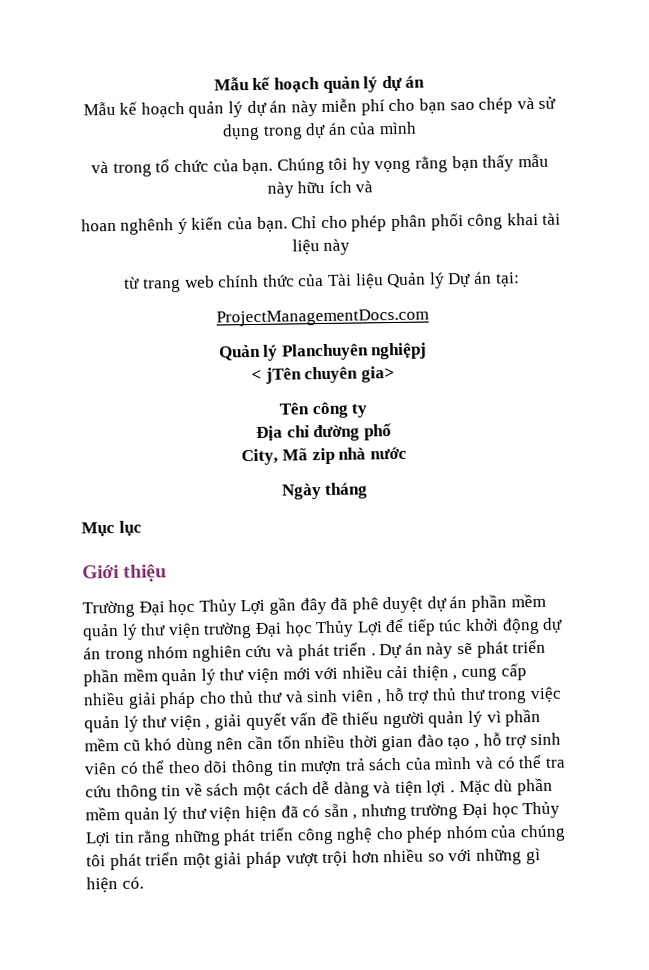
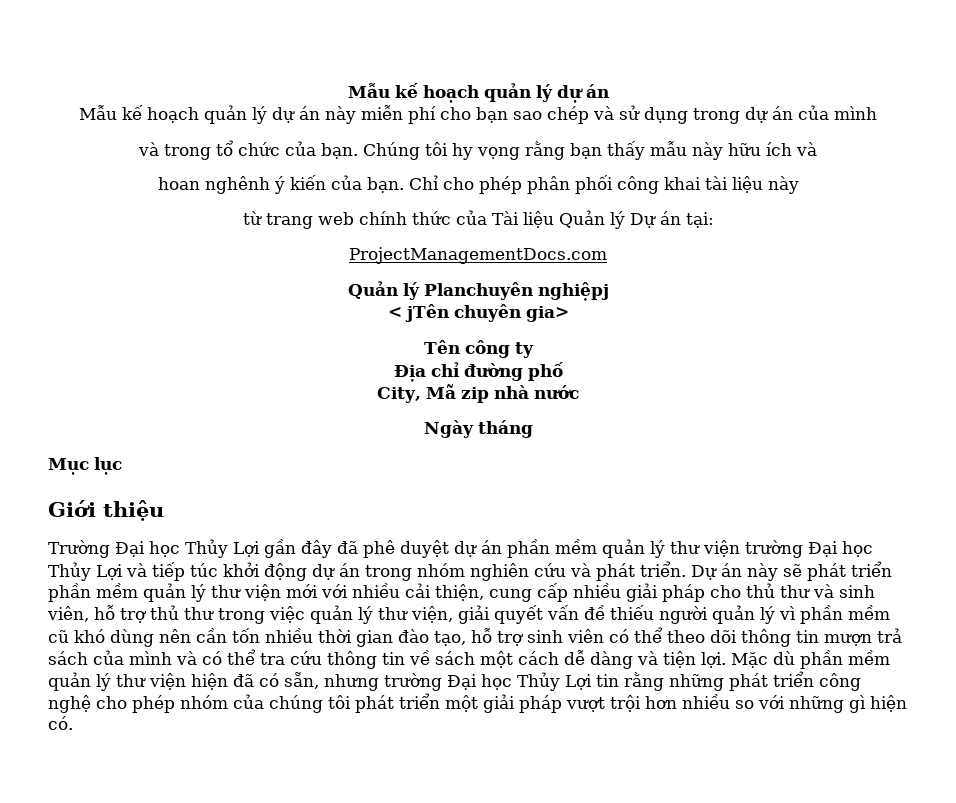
- Trường Đại học Thủy Lợi gần đây đã phê duyệt dự án phần mềm quản lý thư viện trường Đại học Thủy Lợi để tiếp túc khởi động dự án trong nhóm nghiên cứu và phát triển .
+ Trường Đại học Thủy Lợi gần đây đã phê duyệt dự án phần mềm quản lý thư viện trường Đại học Thủy Lợi và tiếp túc khởi động dự án trong nhóm nghiên cứu và phát triển.
- Dự án này sẽ phát triển phần mềm quản lý thư viện mới với nhiều cải thiện , cung cấp nhiều giải pháp cho thủ thư và sinh viên , hỗ trợ thủ thư trong việc quản lý thư viện , giải quyết vấn đề thiếu người quản lý vì phần mềm cũ khó dùng nên cần tốn nhiều thời gian đào tạo , hỗ trợ sinh viên có thể theo dõi thông tin mượn trả sách của mình và có thể tra cứu thông tin về sách một cách dễ dàng và tiện lợi .
+ Dự án này sẽ phát triển phần mềm quản lý thư viện mới với nhiều cải thiện, cung cấp nhiều giải pháp cho thủ thư và sinh viên, hỗ trợ thủ thư trong việc quản lý thư viện, giải quyết vấn đề thiếu người quản lý vì phần mềm cũ khó dùng nên cần tốn nhiều thời gian đào tạo, hỗ trợ sinh viên có thể theo dõi thông tin mượn trả sách của mình và có thể tra cứu thông tin về sách một cách dễ dàng và tiện lợi.
- Mặc dù phần mềm quản lý thư viện hiện đã có sẵn , nhưng trường Đại học Thủy Lợi tin rằng những phát triển công nghệ cho phép nhóm của chúng tôi phát triển một giải pháp vượt trội hơn nhiều so với những gì hiện có.
+ Mặc dù phần mềm quản lý thư viện hiện đã có sẵn, nhưng trường Đại học Thủy Lợi tin rằng những phát triển công nghệ cho phép nhóm của chúng tôi phát triển một giải pháp vượt trội hơn nhiều so với những gì hiện có.

